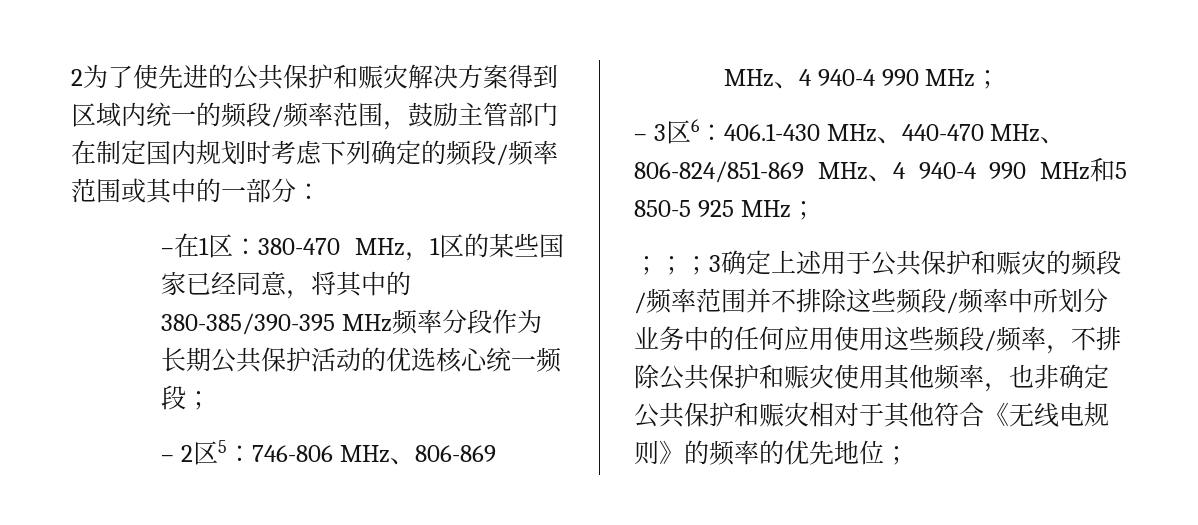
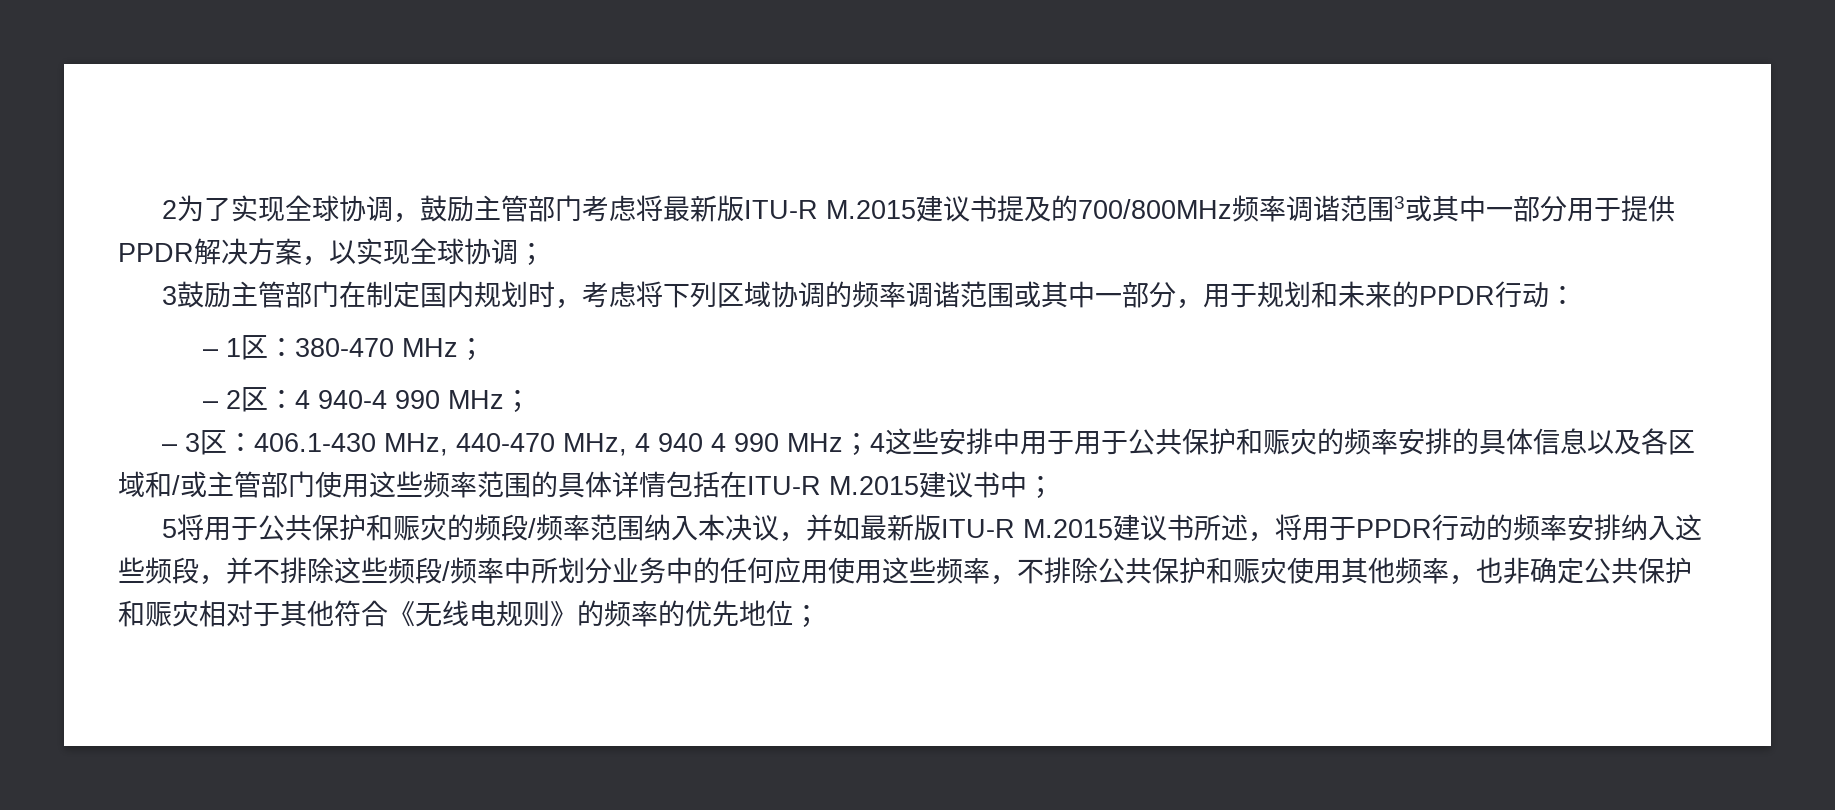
- 2为了使先进的公共保护和赈灾解决方案得到区域内统一的频段/频率范围，鼓励主管部门在制定国内规划时考虑下列确定的频段/频率范围或其中的一部分：
+ 2为了实现全球协调，鼓励主管部门考虑将最新版ITU-R M.2015建议书提及的700/800MHz频率调谐范围3或其中一部分用于提供PPDR解决方案，以实现全球协调；
+ 3鼓励主管部门在制定国内规划时，考虑将下列区域协调的频率调谐范围或其中一部分，用于规划和未来的PPDR行动：
- –在1区：380-470 MHz，1区的某些国家已经同意，将其中的380-385/390-395 MHz频率分段作为长期公共保护活动的优选核心统一频段；
- – 2区5：746-806 MHz、806-869 MHz、4 940-4 990 MHz；
+ – 1区：380-470 MHz；
+ – 2区：4 940-4 990 MHz；
- – 3区6：406.1-430 MHz、440-470 MHz、806-824/851-869 MHz、4 940-4 990 MHz和5 850-5 925 MHz；
- ；；；3确定上述用于公共保护和赈灾的频段/频率范围并不排除这些频段/频率中所划分业务中的任何应用使用这些频段/频率，不排除公共保护和赈灾使用其他频率，也非确定公共保护和赈灾相对于其他符合《无线电规则》的频率的优先地位；
+ – 3区：406.1-430 MHz, 440-470 MHz, 4 940 4 990 MHz；4这些安排中用于用于公共保护和赈灾的频率安排的具体信息以及各区域和/或主管部门使用这些频率范围的具体详情包括在ITU-R M.2015建议书中；
+ 5将用于公共保护和赈灾的频段/频率范围纳入本决议，并如最新版ITU-R M.2015建议书所述，将用于PPDR行动的频率安排纳入这些频段，并不排除这些频段/频率中所划分业务中的任何应用使用这些频率，不排除公共保护和赈灾使用其他频率，也非确定公共保护和赈灾相对于其他符合《无线电规则》的频率的优先地位；

